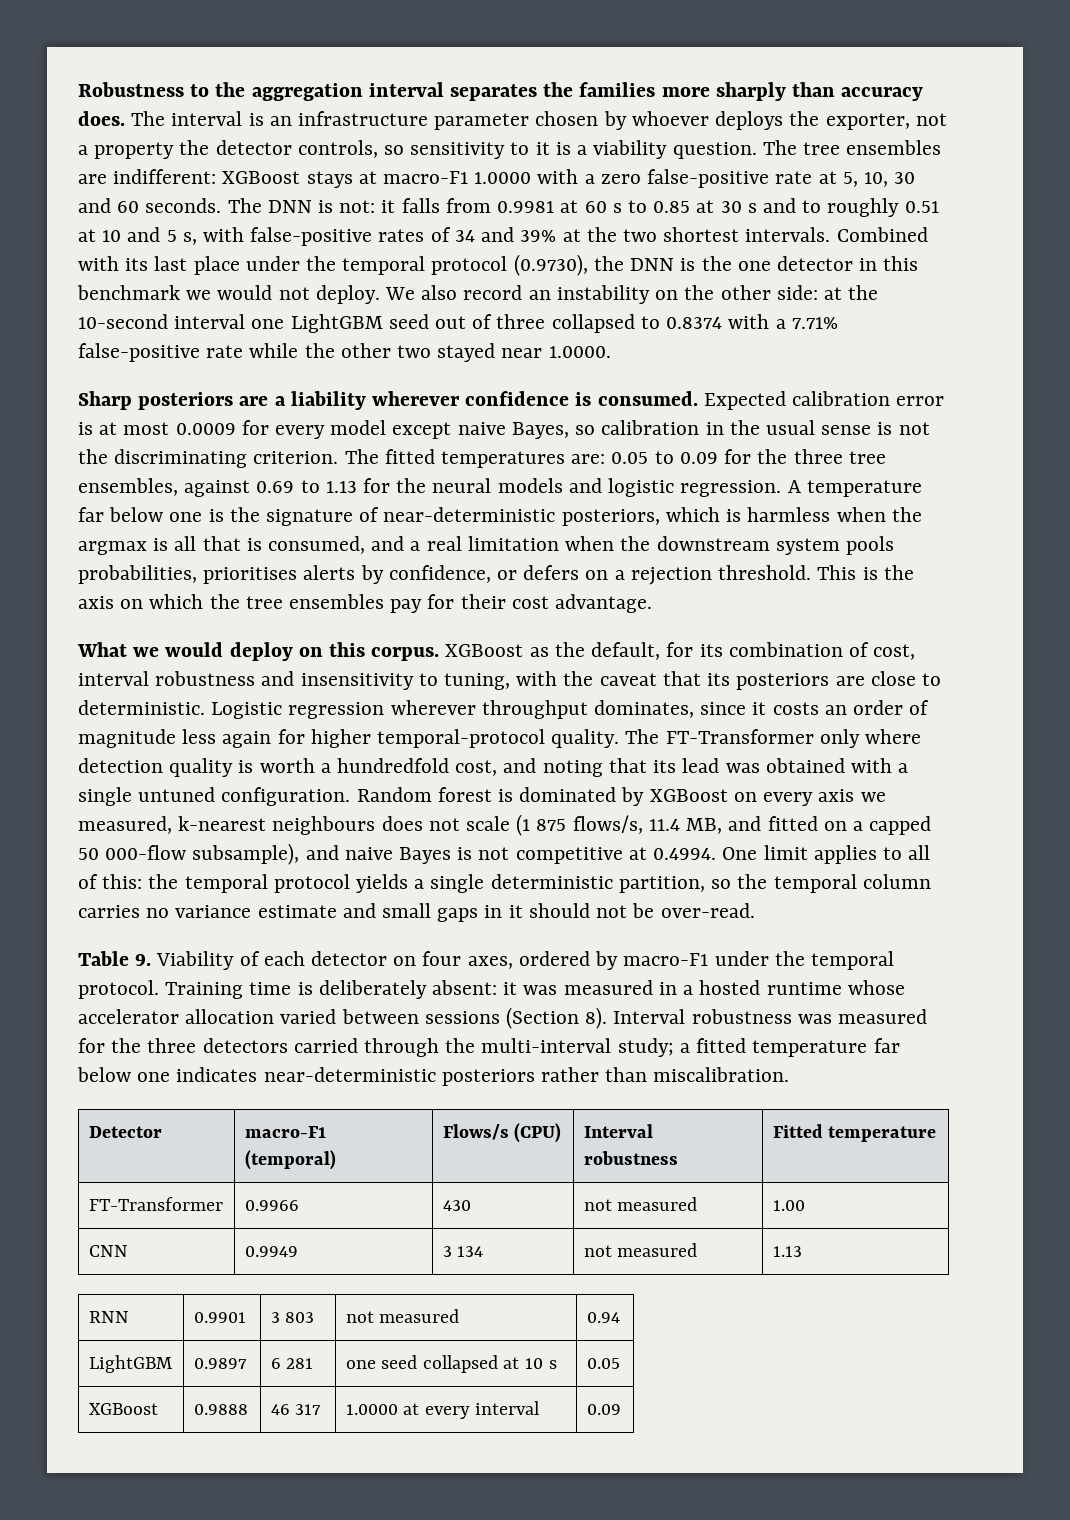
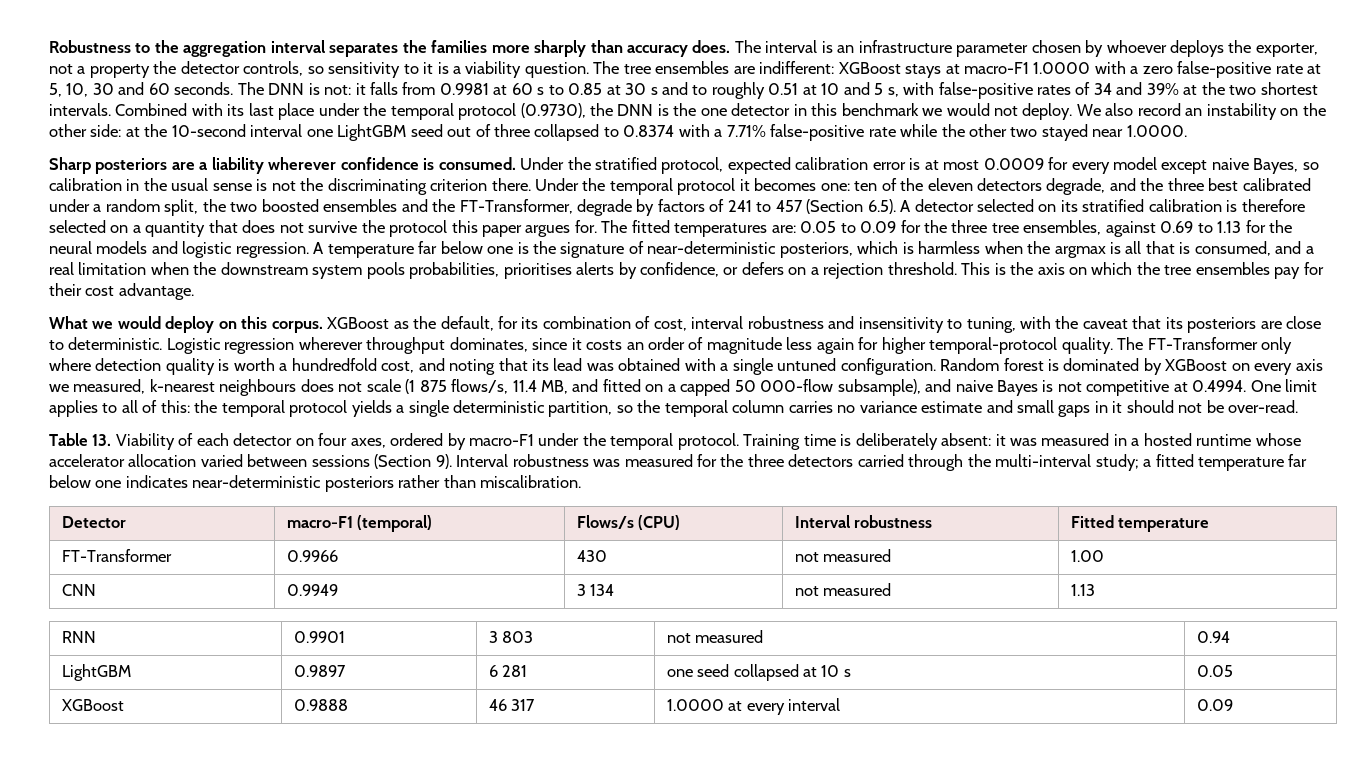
- Expected calibration error is at most 0.0009 for every model except naive Bayes, so calibration in the usual sense is not the discriminating criterion.
+ Under the stratified protocol, expected calibration error is at most 0.0009 for every model except naive Bayes, so calibration in the usual sense is not the discriminating criterion there. Under the temporal protocol it becomes one: ten of the eleven detectors degrade, and the three best calibrated under a random split, the two boosted ensembles and the FT-Transformer, degrade by factors of 241 to 457 (Section 6.5). A detector selected on its stratified calibration is therefore selected on a quantity that does not survive the protocol this paper argues for.
- Table 9. Viability of each detector on four axes, ordered by macro-F1 under the temporal protocol.
+ Table 13. Viability of each detector on four axes, ordered by macro-F1 under the temporal protocol.
- Training time is deliberately absent: it was measured in a hosted runtime whose accelerator allocation varied between sessions (Section 8).
+ Training time is deliberately absent: it was measured in a hosted runtime whose accelerator allocation varied between sessions (Section 9).

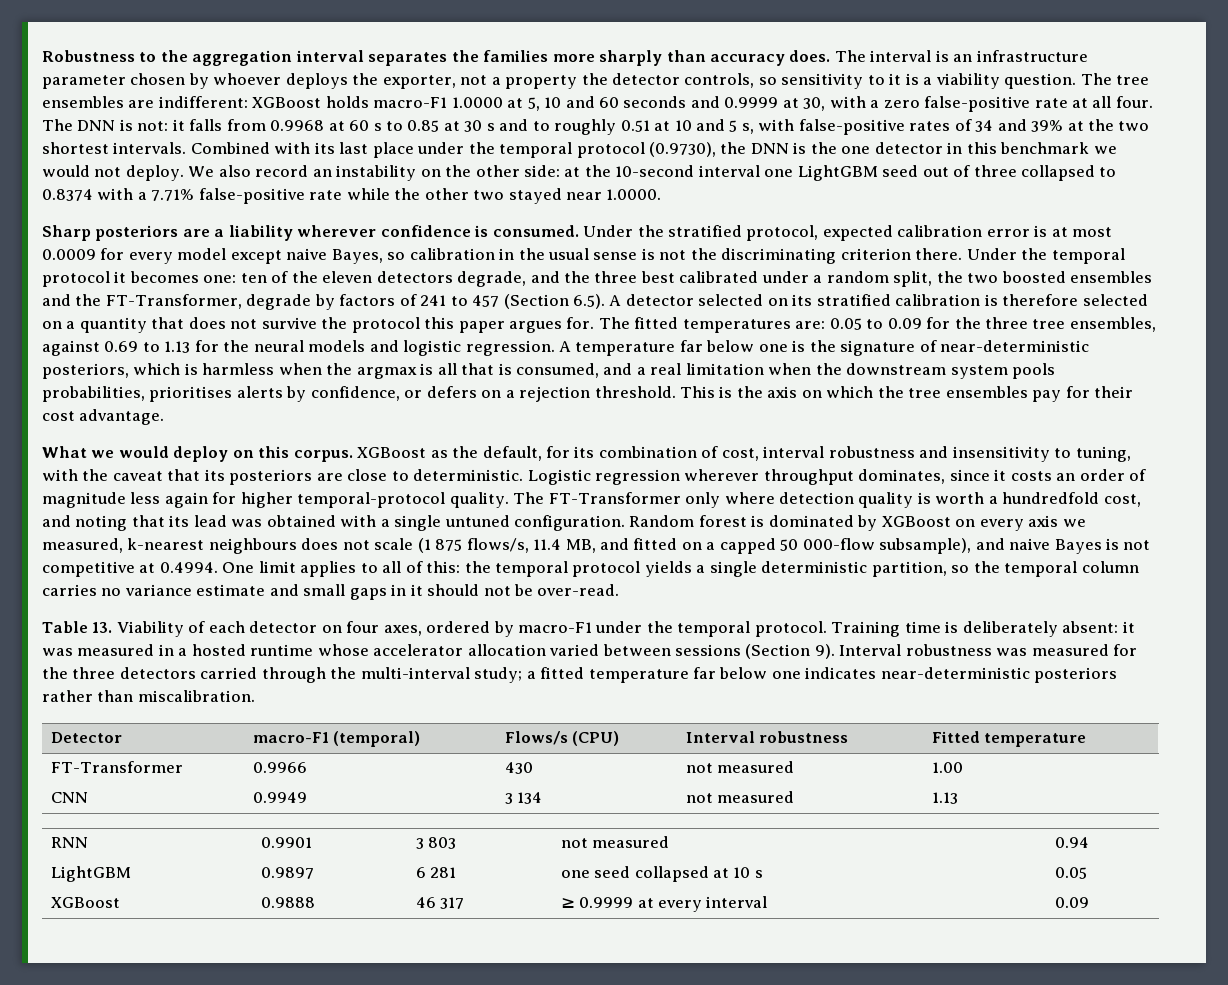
- The tree ensembles are indifferent: XGBoost stays at macro-F1 1.0000 with a zero false-positive rate at 5, 10, 30 and 60 seconds.
+ The tree ensembles are indifferent: XGBoost holds macro-F1 1.0000 at 5, 10 and 60 seconds and 0.9999 at 30, with a zero false-positive rate at all four.
- The DNN is not: it falls from 0.9981 at 60 s to 0.85 at 30 s and to roughly 0.51 at 10 and 5 s, with false-positive rates of 34 and 39% at the two shortest intervals.
+ The DNN is not: it falls from 0.9968 at 60 s to 0.85 at 30 s and to roughly 0.51 at 10 and 5 s, with false-positive rates of 34 and 39% at the two shortest intervals.
- XGBoost | 0.9888 | 46 317 | 1.0000 at every interval | 0.09
+ XGBoost | 0.9888 | 46 317 | ≥ 0.9999 at every interval | 0.09

